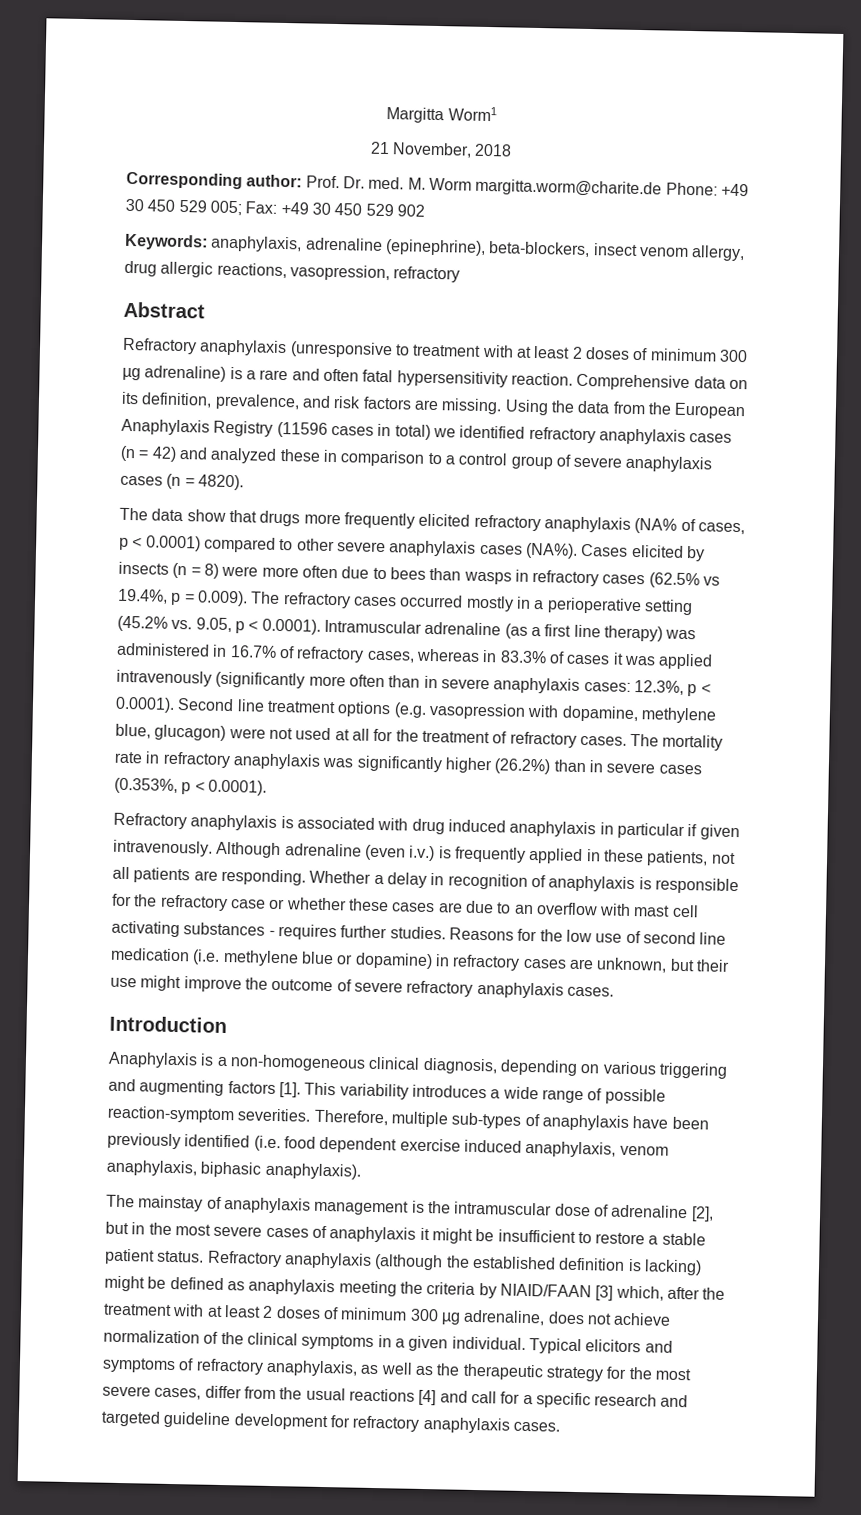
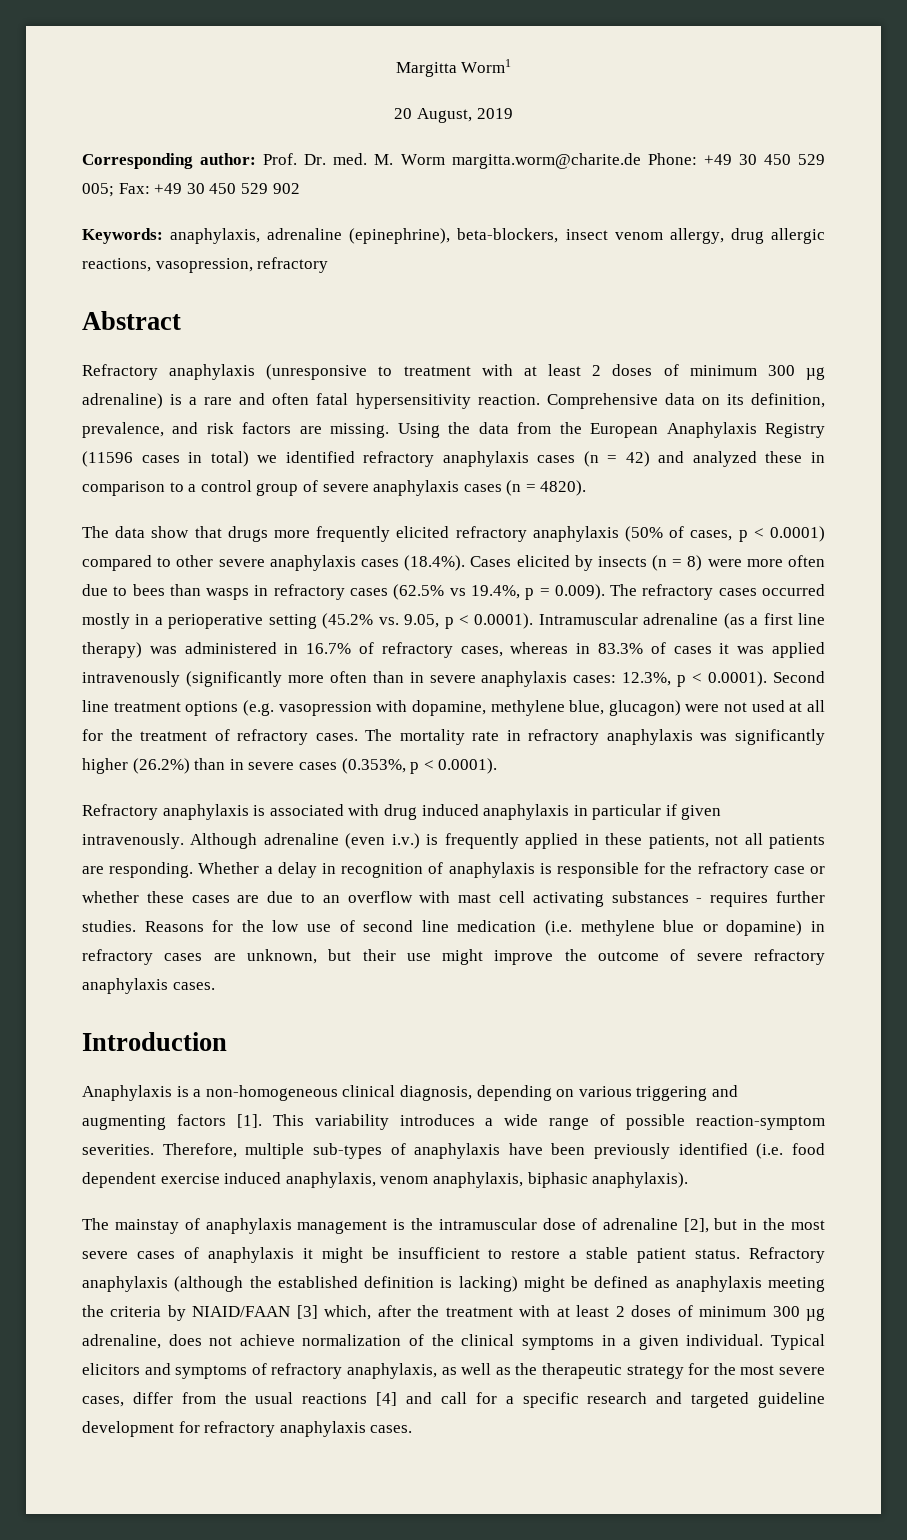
- 21 November, 2018
+ 20 August, 2019
- The data show that drugs more frequently elicited refractory anaphylaxis (NA% of cases, p < 0.0001) compared to other severe anaphylaxis cases (NA%). Cases elicited by insects (n = 8) were more often due to bees than wasps in refractory cases (62.5% vs 19.4%, p = 0.009). The refractory cases occurred mostly in a perioperative setting (45.2% vs. 9.05, p < 0.0001). Intramuscular adrenaline (as a first line therapy) was administered in 16.7% of refractory cases, whereas in 83.3% of cases it was applied intravenously (significantly more often than in severe anaphylaxis cases:
+ The data show that drugs more frequently elicited refractory anaphylaxis (50% of cases, p < 0.0001) compared to other severe anaphylaxis cases (18.4%). Cases elicited by insects (n = 8) were more often due to bees than wasps in refractory cases (62.5% vs 19.4%, p = 0.009). The refractory cases occurred mostly in a perioperative setting (45.2% vs. 9.05, p < 0.0001). Intramuscular adrenaline (as a first line therapy) was administered in 16.7% of refractory cases, whereas in 83.3% of cases it was applied intravenously (significantly more often than in severe anaphylaxis cases:

